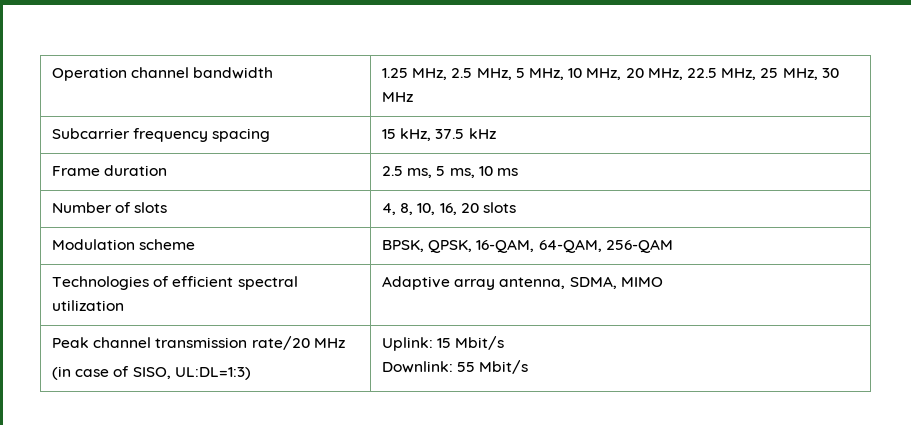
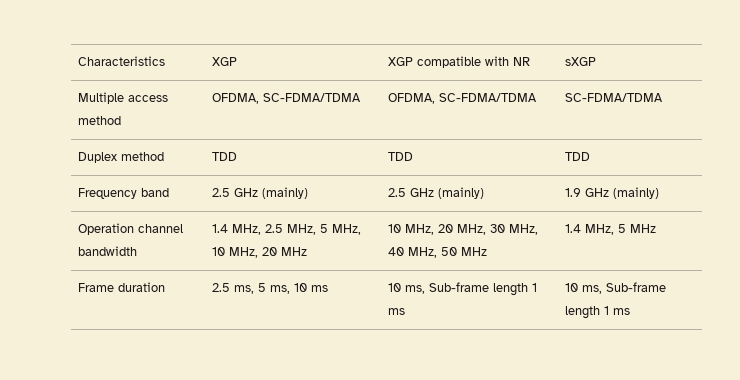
+ Characteristics | XGP | XGP compatible with NR | sXGP
+ Multiple access method | OFDMA, SC-FDMA/TDMA | OFDMA, SC-FDMA/TDMA | SC-FDMA/TDMA
+ Duplex method | TDD | TDD | TDD
+ Frequency band | 2.5 GHz (mainly) | 2.5 GHz (mainly) | 1.9 GHz (mainly)
- Operation channel bandwidth | 1.25 MHz, 2.5 MHz, 5 MHz, 10 MHz, 20 MHz, 22.5 MHz, 25 MHz, 30 MHz
- Subcarrier frequency spacing | 15 kHz, 37.5 kHz
+ Operation channel bandwidth | 1.4 MHz, 2.5 MHz, 5 MHz, 10 MHz, 20 MHz | 10 MHz, 20 MHz, 30 MHz, 40 MHz, 50 MHz | 1.4 MHz, 5 MHz
- Frame duration | 2.5 ms, 5 ms, 10 ms
- Number of slots | 4, 8, 10, 16, 20 slots
- Modulation scheme | BPSK, QPSK, 16-QAM, 64-QAM, 256-QAM
- Technologies of efficient spectral utilization | Adaptive array antenna, SDMA, MIMO
- Peak channel transmission rate/20 MHz
- (in case of SISO, UL:DL=1:3) | Uplink: 15 Mbit/s
- Downlink: 55 Mbit/s
+ Frame duration | 2.5 ms, 5 ms, 10 ms | 10 ms, Sub-frame length 1 ms | 10 ms, Sub-frame length 1 ms

